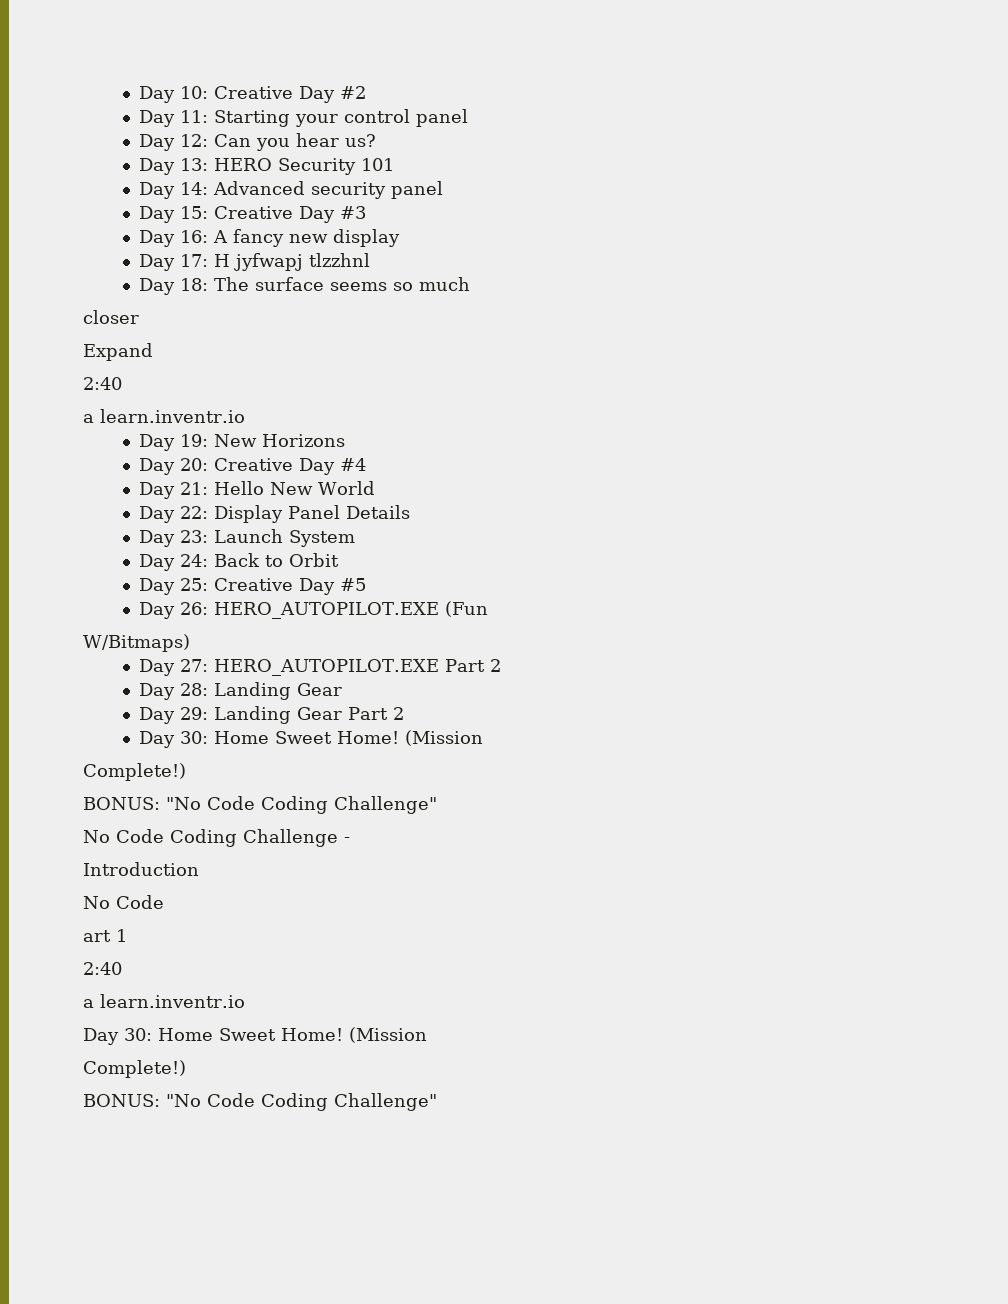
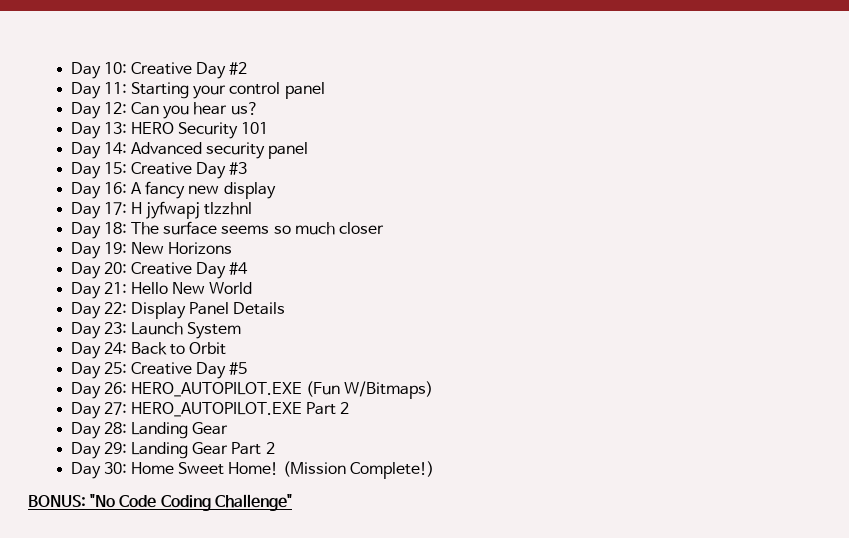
- Day 18: The surface seems so much
- closer
+ Day 18: The surface seems so much closer
- Expand
- 2:40
- a learn.inventr.io
- Day 26: HERO_AUTOPILOT.EXE (Fun
- W/Bitmaps)
+ Day 26: HERO_AUTOPILOT.EXE (Fun W/Bitmaps)
  Day 29: Landing Gear Part 2
- Day 30: Home Sweet Home! (Mission
- Complete!)
- BONUS: "No Code Coding Challenge"
- No Code Coding Challenge -
- Introduction
- No Code
- art 1
- 2:40
- a learn.inventr.io
- Day 30: Home Sweet Home! (Mission
- Complete!)
+ Day 30: Home Sweet Home! (Mission Complete!)

